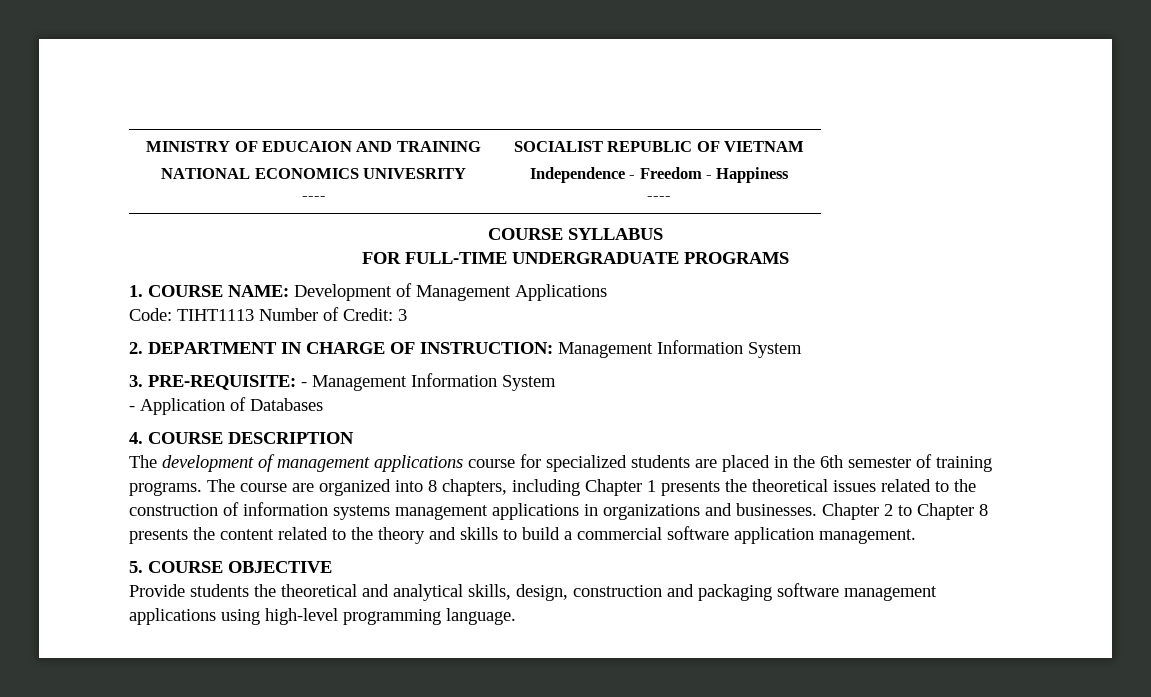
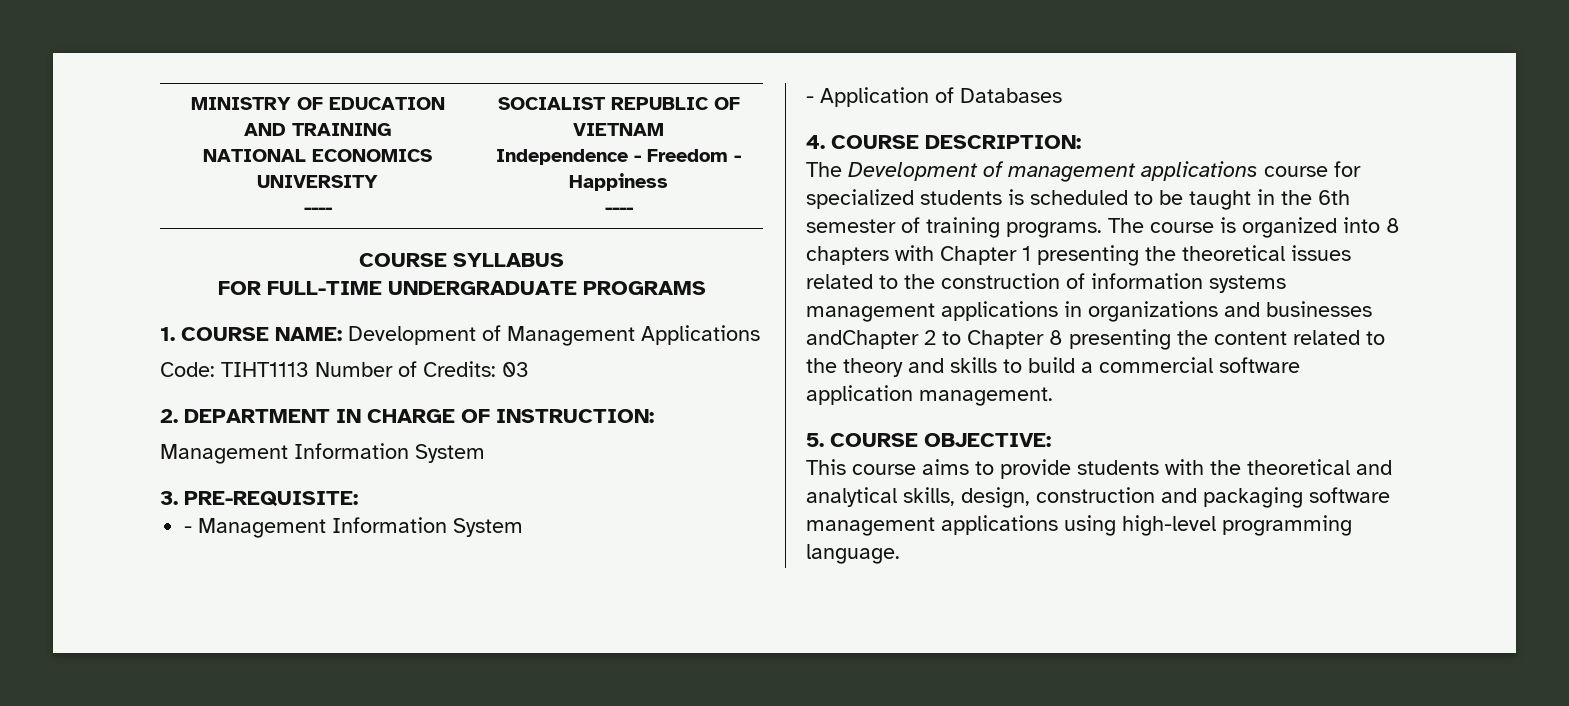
- MINISTRY OF EDUCAION AND TRAINING
- NATIONAL ECONOMICS UNIVESRITY
+ MINISTRY OF EDUCATION AND TRAINING
+ NATIONAL ECONOMICS UNIVERSITY
- Code: TIHT1113 Number of Credit: 3
+ Code: TIHT1113 Number of Credits: 03
- 2. DEPARTMENT IN CHARGE OF INSTRUCTION: Management Information System
+ 2. DEPARTMENT IN CHARGE OF INSTRUCTION:
+ Management Information System
- 3. PRE-REQUISITE: - Management Information System
+ 3. PRE-REQUISITE:
+ - Management Information System
- 4. COURSE DESCRIPTION
- The development of management applications course for specialized students are placed in the 6th semester of training programs.
+ 4. COURSE DESCRIPTION:
+ The Development of management applications course for specialized students is scheduled to be taught in the 6th semester of training programs.
- The course are organized into 8 chapters, including Chapter 1 presents the theoretical issues related to the construction of information systems management applications in organizations and businesses. Chapter 2 to Chapter 8 presents the content related to the theory and skills to build a commercial software application management.
+ The course is organized into 8 chapters with Chapter 1 presenting the theoretical issues related to the construction of information systems management applications in organizations and businesses andChapter 2 to Chapter 8 presenting the content related to the theory and skills to build a commercial software application management.
- 5. COURSE OBJECTIVE
- Provide students the theoretical and analytical skills, design, construction and packaging software management applications using high-level programming language.
+ 5. COURSE OBJECTIVE:
+ This course aims to provide students with the theoretical and analytical skills, design, construction and packaging software management applications using high-level programming language.

